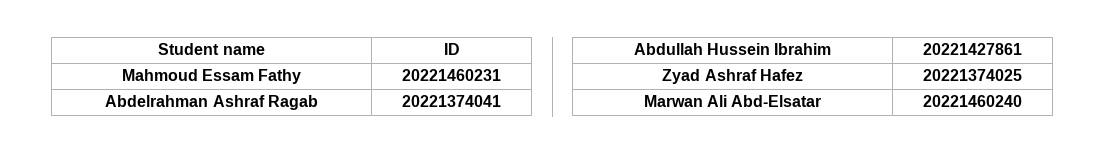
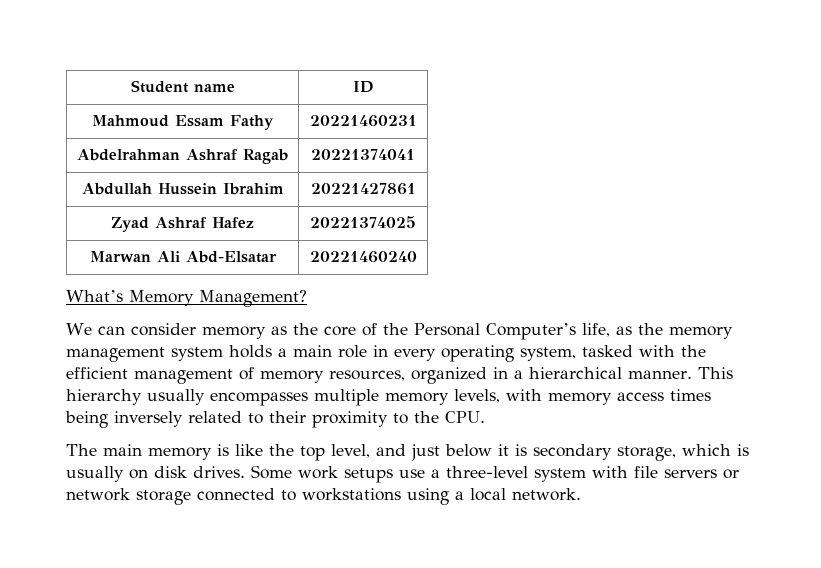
+ What’s Memory Management?
+ We can consider memory as the core of the Personal Computer’s life, as the memory management system holds a main role in every operating system, tasked with the efficient management of memory resources, organized in a hierarchical manner. This hierarchy usually encompasses multiple memory levels, with memory access times being inversely related to their proximity to the CPU.
+ The main memory is like the top level, and just below it is secondary storage, which is usually on disk drives. Some work setups use a three-level system with file servers or network storage connected to workstations using a local network.

